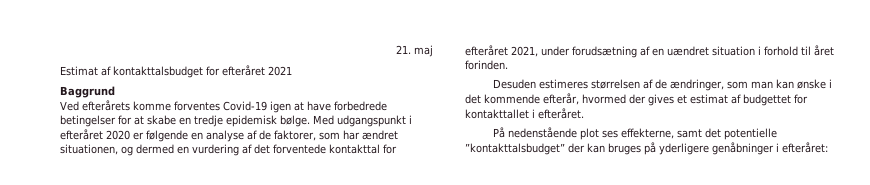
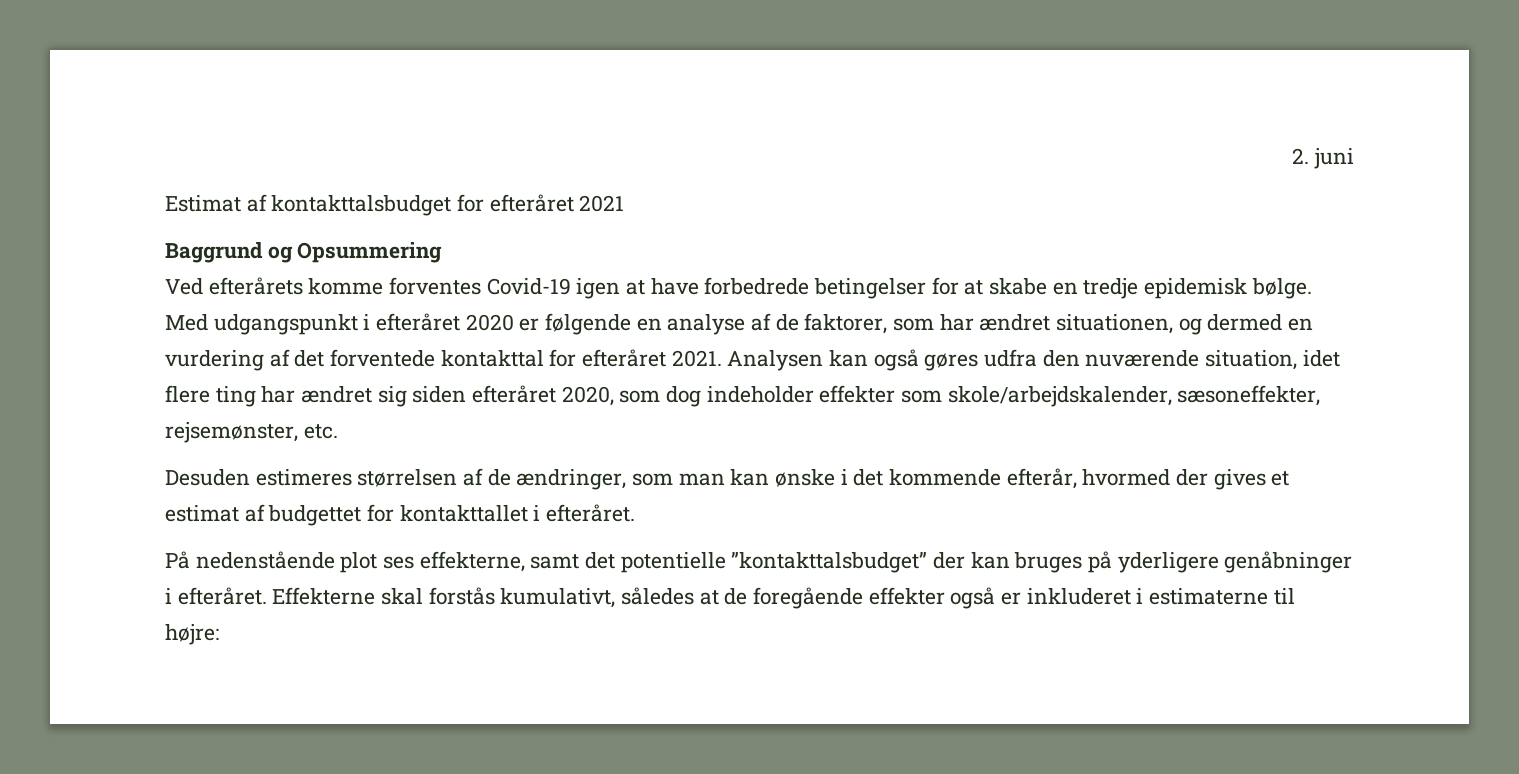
- 21. maj
+ 2. juni
- Baggrund
+ Baggrund og Opsummering
- Med udgangspunkt i efteråret 2020 er følgende en analyse af de faktorer, som har ændret situationen, og dermed en vurdering af det forventede kontakttal for efteråret 2021, under forudsætning af en uændret situation i forhold til året forinden.
+ Med udgangspunkt i efteråret 2020 er følgende en analyse af de faktorer, som har ændret situationen, og dermed en vurdering af det forventede kontakttal for efteråret 2021. Analysen kan også gøres udfra den nuværende situation, idet flere ting har ændret sig siden efteråret 2020, som dog indeholder effekter som skole/arbejdskalender, sæsoneffekter, rejsemønster, etc.
- På nedenstående plot ses effekterne, samt det potentielle ”kontakttalsbudget” der kan bruges på yderligere genåbninger i efteråret:
+ På nedenstående plot ses effekterne, samt det potentielle ”kontakttalsbudget” der kan bruges på yderligere genåbninger i efteråret. Effekterne skal forstås kumulativt, således at de foregående effekter også er inkluderet i estimaterne til højre:

